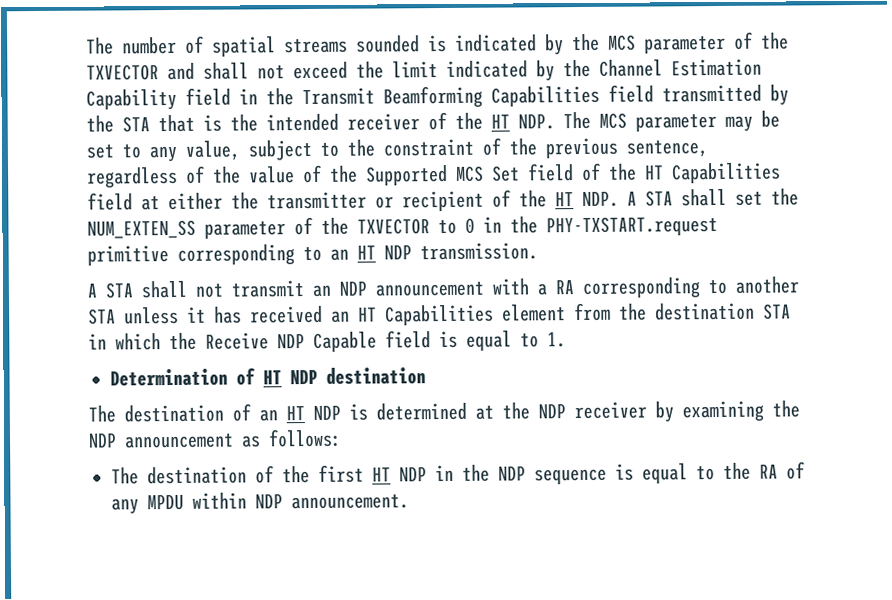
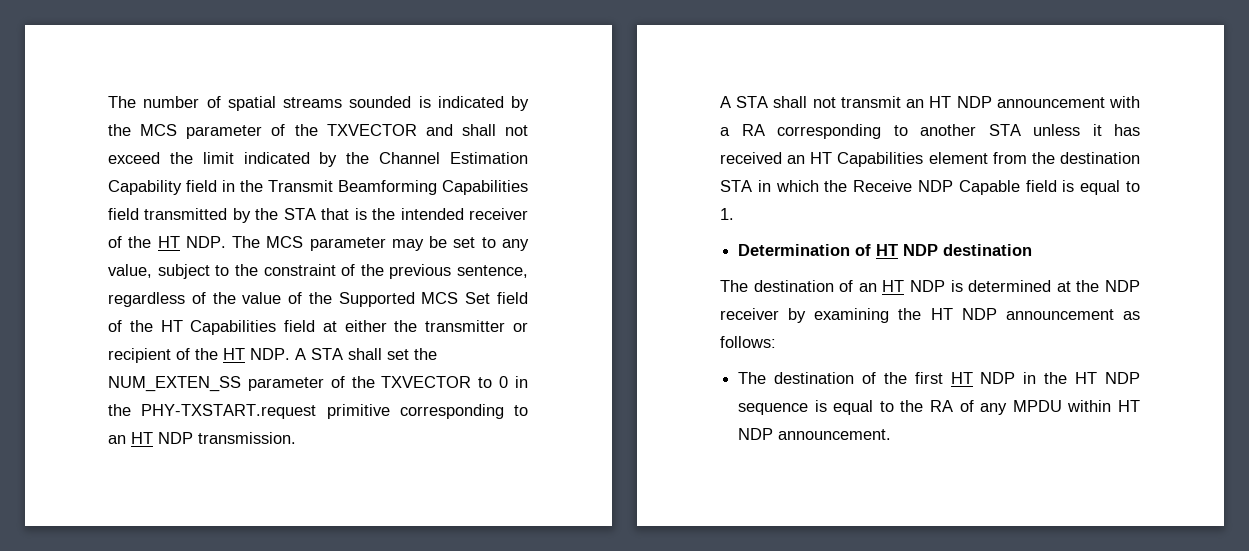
- A STA shall not transmit an NDP announcement with a RA corresponding to another STA unless it has received an HT Capabilities element from the destination STA in which the Receive NDP Capable field is equal to 1.
+ A STA shall not transmit an HT NDP announcement with a RA corresponding to another STA unless it has received an HT Capabilities element from the destination STA in which the Receive NDP Capable field is equal to 1.
- The destination of an HT NDP is determined at the NDP receiver by examining the NDP announcement as follows:
+ The destination of an HT NDP is determined at the NDP receiver by examining the HT NDP announcement as follows:
- The destination of the first HT NDP in the NDP sequence is equal to the RA of any MPDU within NDP announcement.
+ The destination of the first HT NDP in the HT NDP sequence is equal to the RA of any MPDU within HT NDP announcement.

